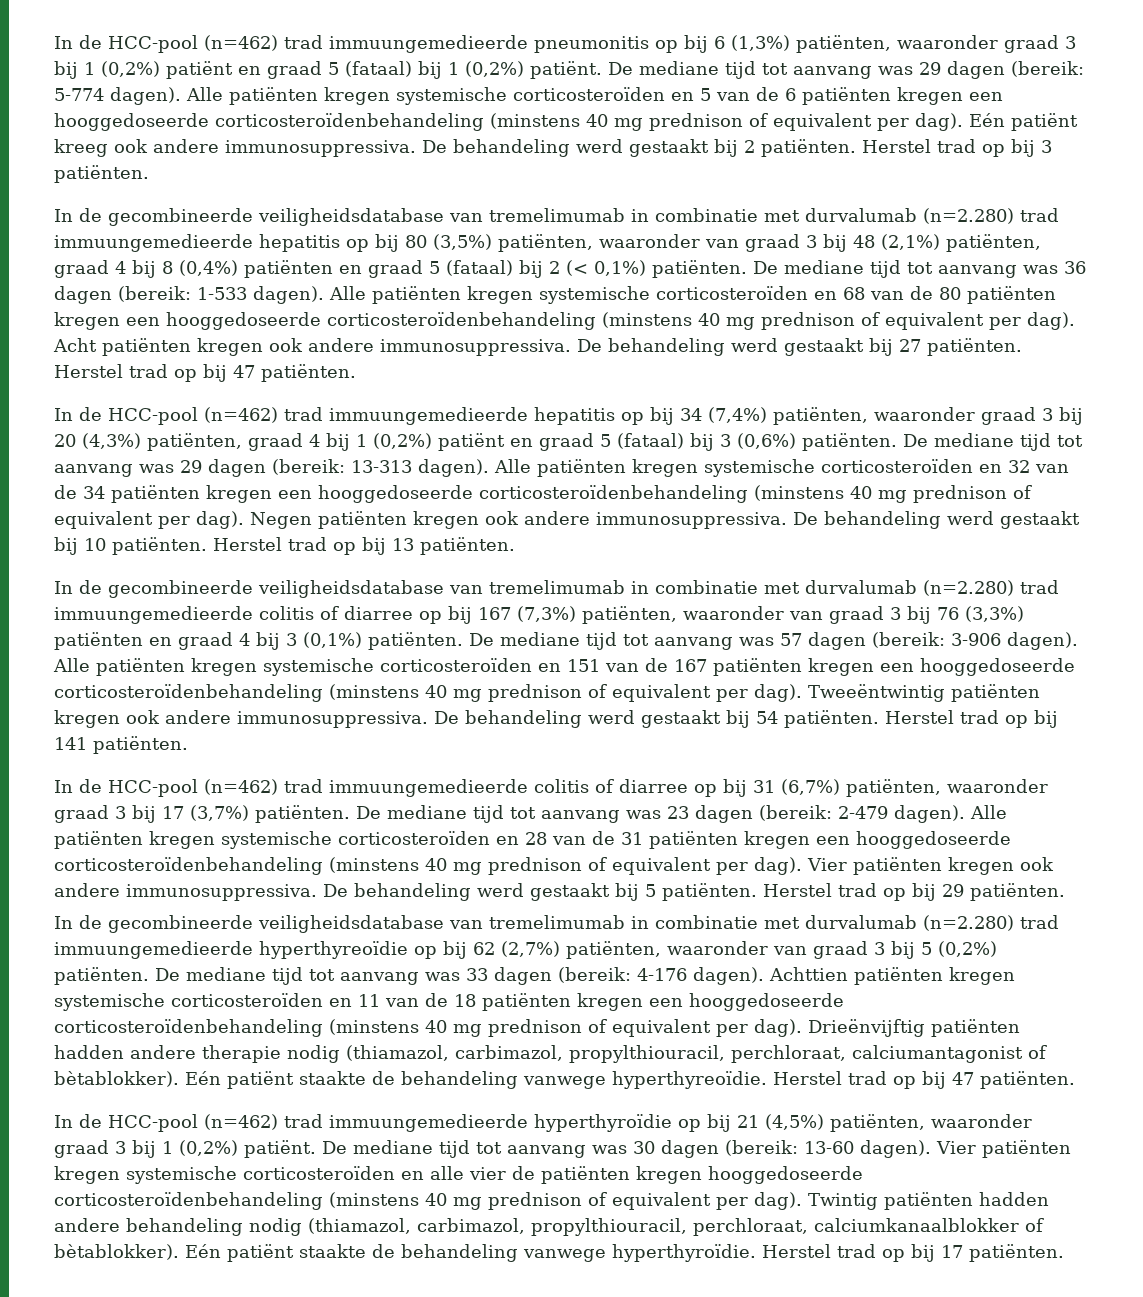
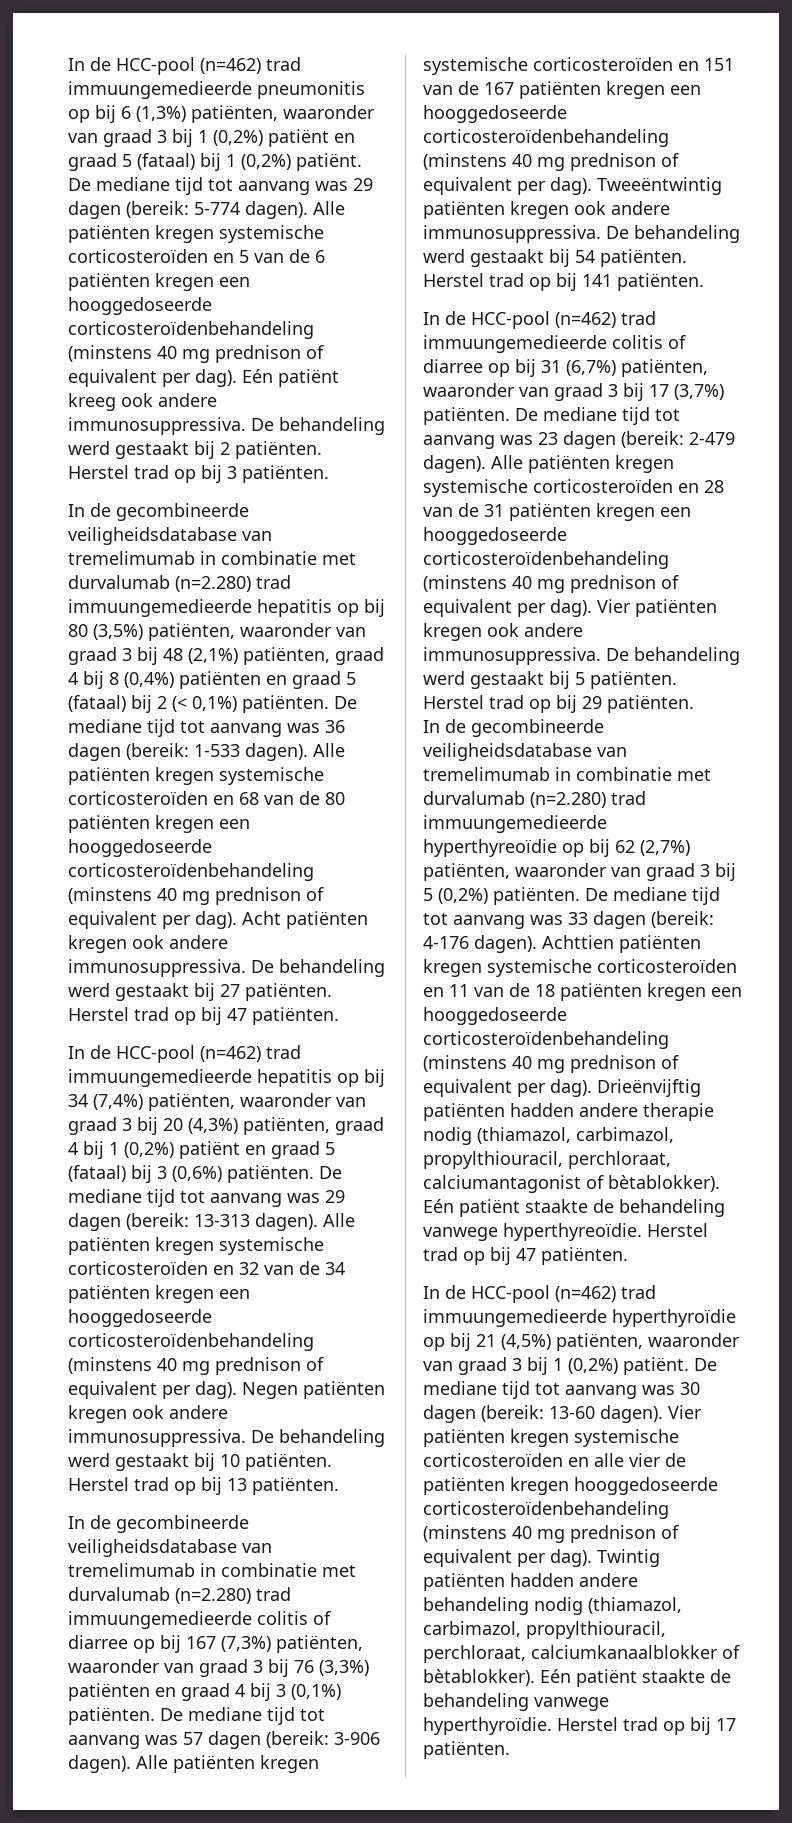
- In de HCC-pool (n=462) trad immuungemedieerde pneumonitis op bij 6 (1,3%) patiënten, waaronder graad 3 bij 1 (0,2%) patiënt en graad 5 (fataal) bij 1 (0,2%) patiënt.
+ In de HCC-pool (n=462) trad immuungemedieerde pneumonitis op bij 6 (1,3%) patiënten, waaronder van graad 3 bij 1 (0,2%) patiënt en graad 5 (fataal) bij 1 (0,2%) patiënt.
- In de HCC-pool (n=462) trad immuungemedieerde hepatitis op bij 34 (7,4%) patiënten, waaronder graad 3 bij 20 (4,3%) patiënten, graad 4 bij 1 (0,2%) patiënt en graad 5 (fataal) bij 3 (0,6%) patiënten.
+ In de HCC-pool (n=462) trad immuungemedieerde hepatitis op bij 34 (7,4%) patiënten, waaronder van graad 3 bij 20 (4,3%) patiënten, graad 4 bij 1 (0,2%) patiënt en graad 5 (fataal) bij 3 (0,6%) patiënten.
- In de HCC-pool (n=462) trad immuungemedieerde colitis of diarree op bij 31 (6,7%) patiënten, waaronder graad 3 bij 17 (3,7%) patiënten.
+ In de HCC-pool (n=462) trad immuungemedieerde colitis of diarree op bij 31 (6,7%) patiënten, waaronder van graad 3 bij 17 (3,7%) patiënten.
- In de HCC-pool (n=462) trad immuungemedieerde hyperthyroïdie op bij 21 (4,5%) patiënten, waaronder graad 3 bij 1 (0,2%) patiënt.
+ In de HCC-pool (n=462) trad immuungemedieerde hyperthyroïdie op bij 21 (4,5%) patiënten, waaronder van graad 3 bij 1 (0,2%) patiënt.

